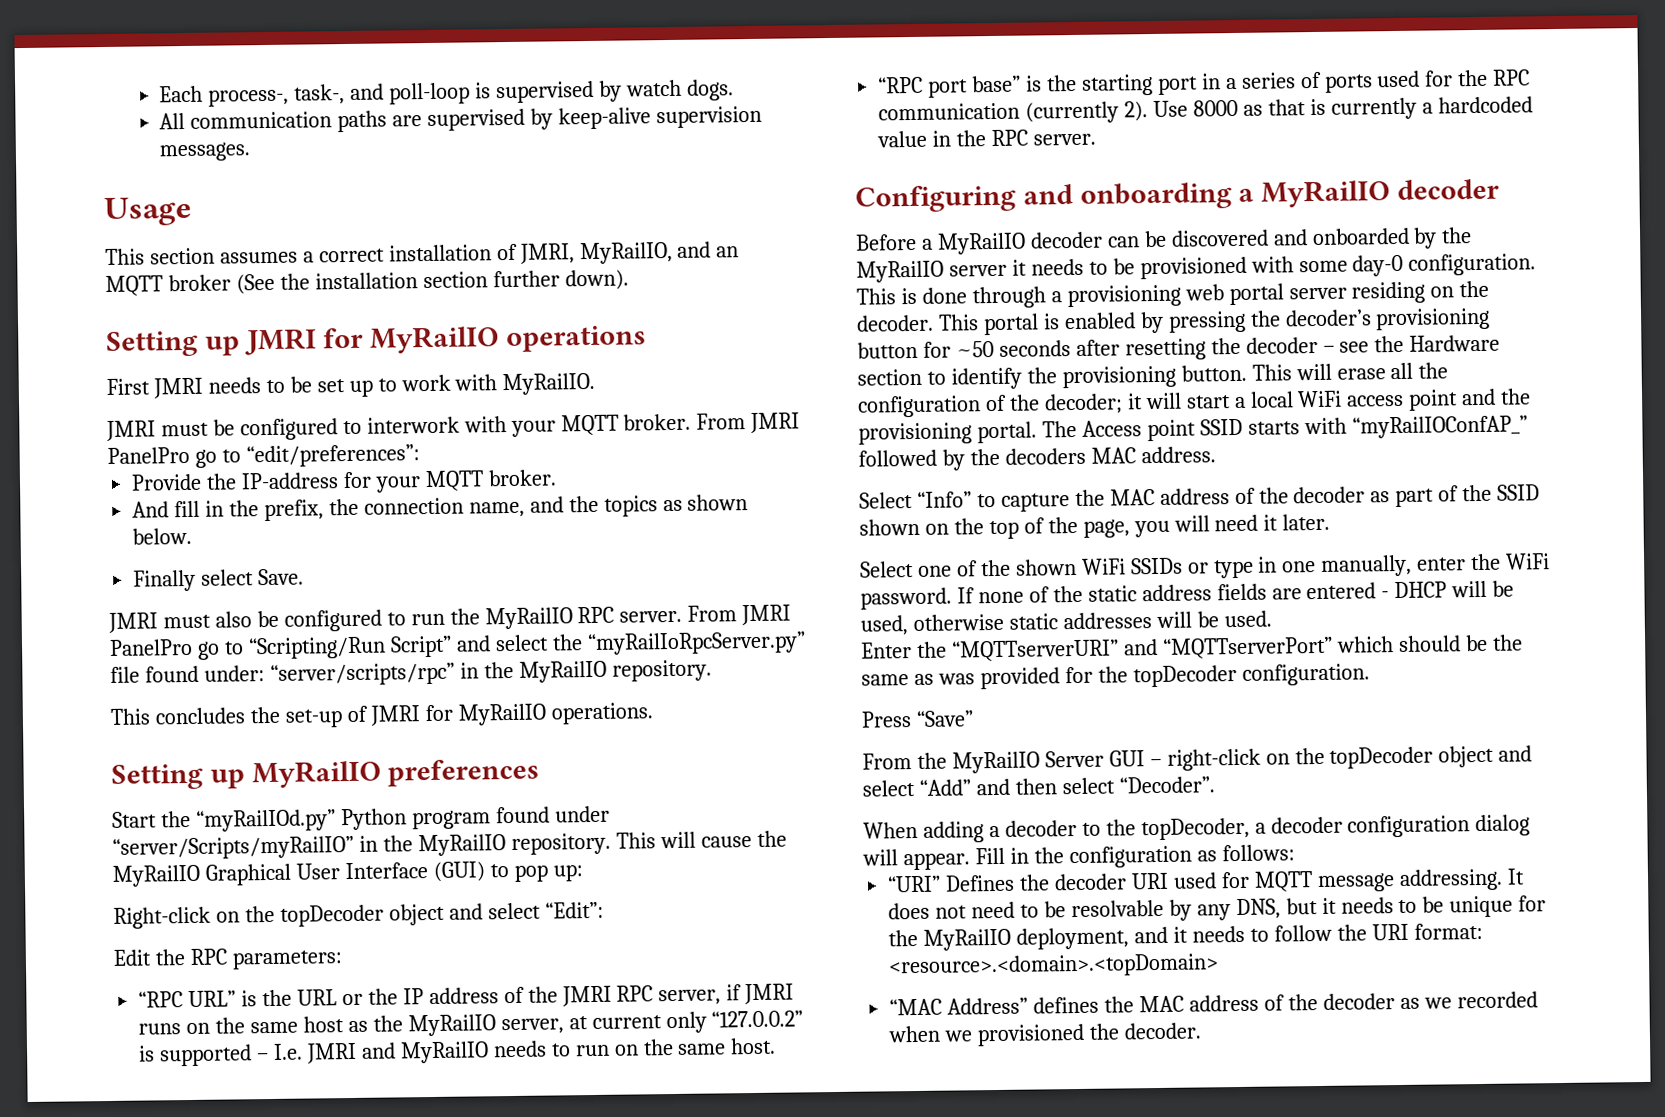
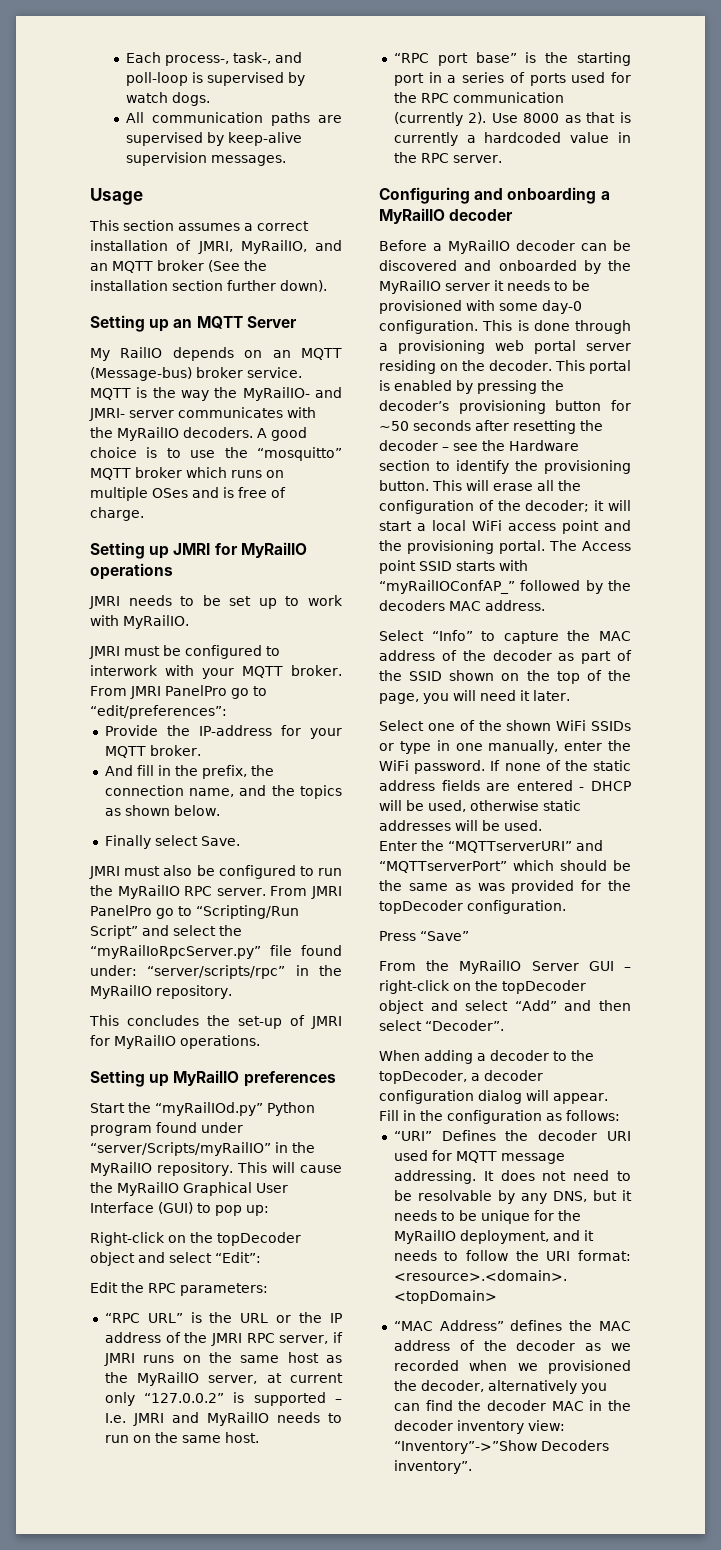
+ Setting up an MQTT Server
+ My RailIO depends on an MQTT (Message-bus) broker service. MQTT is the way the MyRailIO- and JMRI- server communicates with the MyRailIO decoders. A good choice is to use the “mosquitto” MQTT broker which runs on multiple OSes and is free of charge.
- First JMRI needs to be set up to work with MyRailIO.
+ JMRI needs to be set up to work with MyRailIO.
- “MAC Address” defines the MAC address of the decoder as we recorded when we provisioned the decoder.
+ “MAC Address” defines the MAC address of the decoder as we recorded when we provisioned the decoder, alternatively you can find the decoder MAC in the decoder inventory view: “Inventory”->”Show Decoders inventory”.

